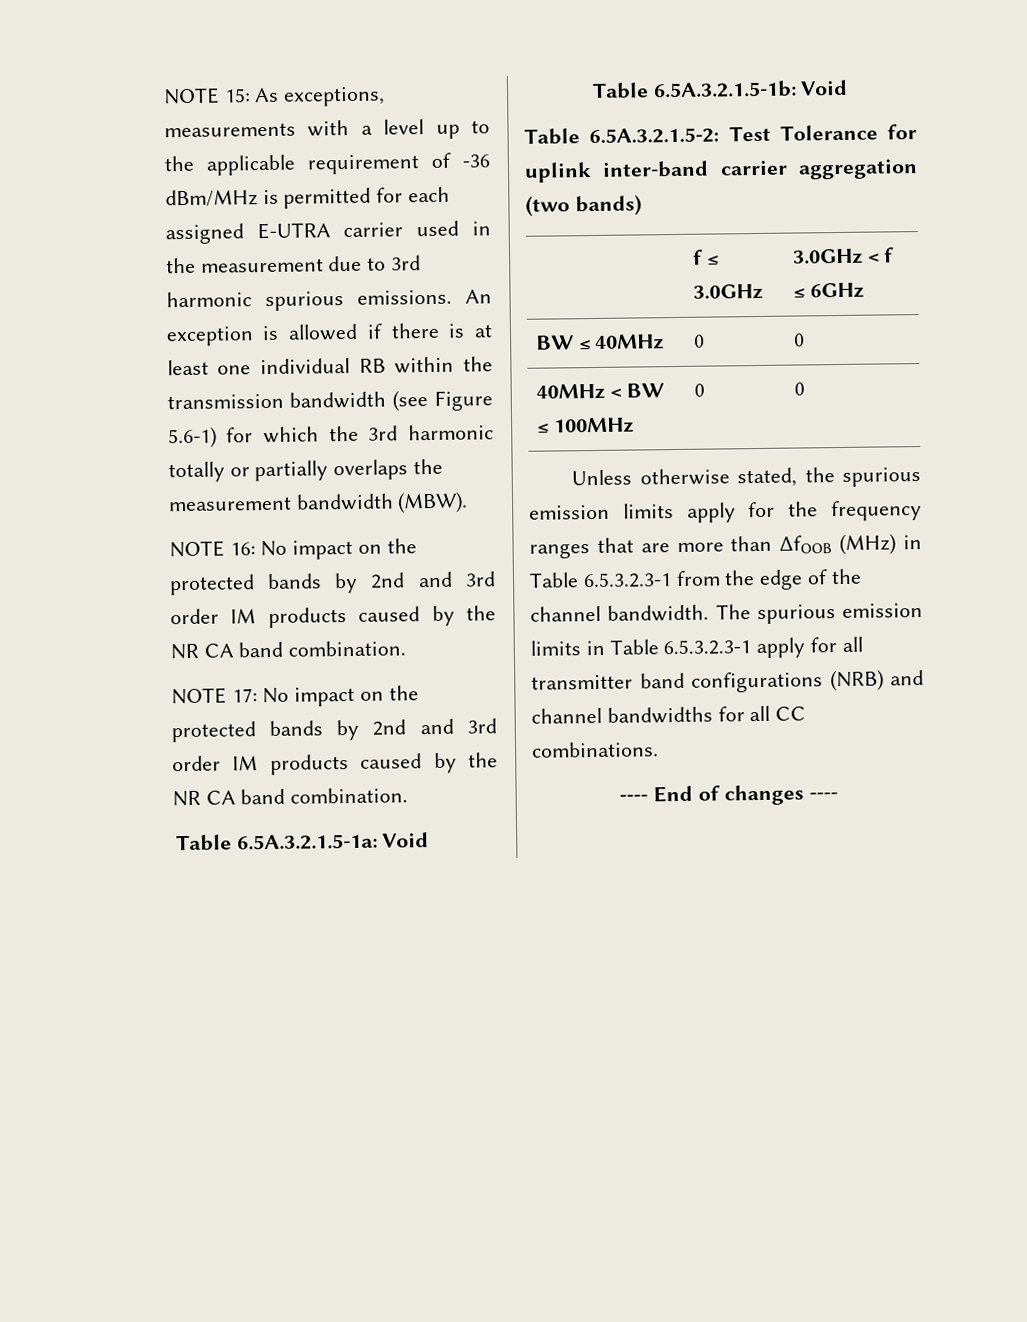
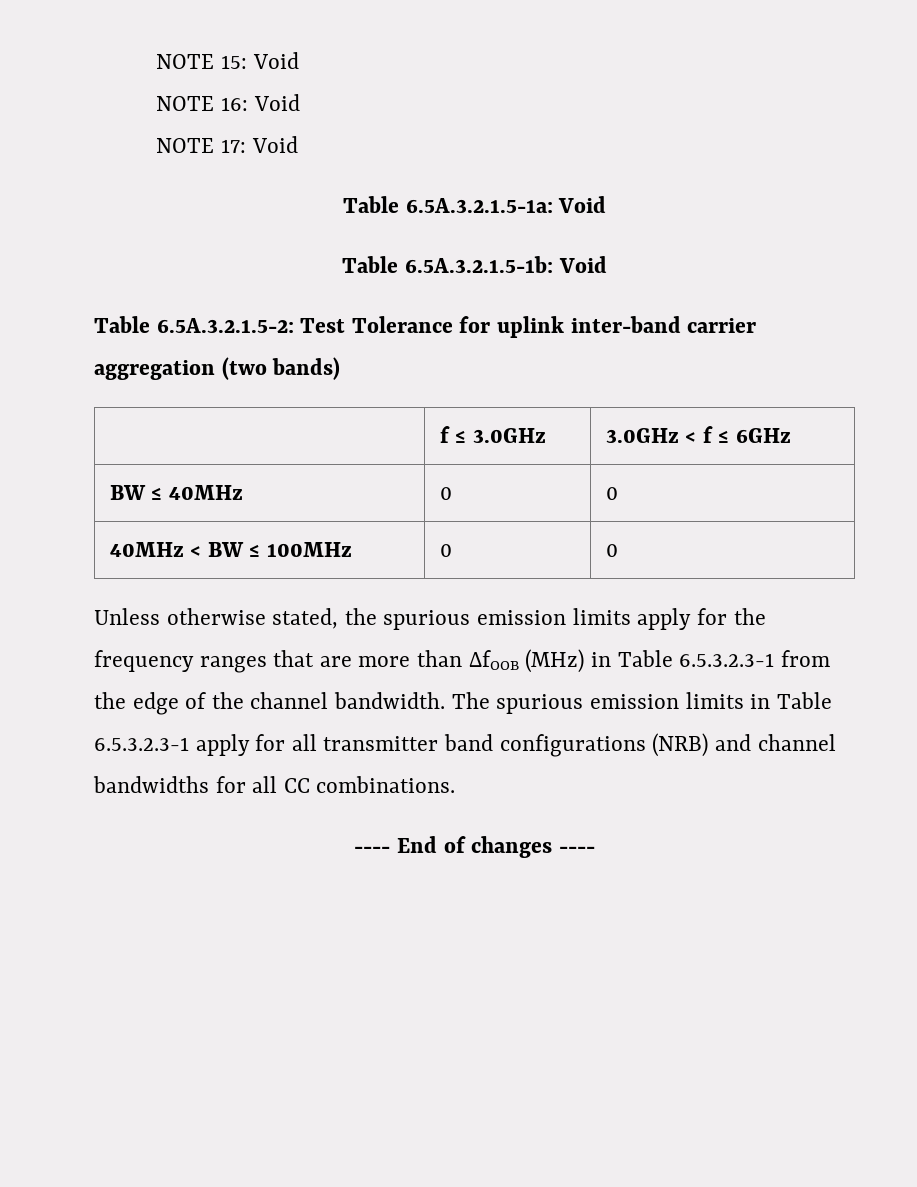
- NOTE 15: As exceptions, measurements with a level up to the applicable requirement of -36 dBm/MHz is permitted for each assigned E-UTRA carrier used in the measurement due to 3rd harmonic spurious emissions. An exception is allowed if there is at least one individual RB within the transmission bandwidth (see Figure 5.6-1) for which the 3rd harmonic totally or partially overlaps the measurement bandwidth (MBW).
- NOTE 16: No impact on the protected bands by 2nd and 3rd order IM products caused by the NR CA band combination.
- NOTE 17: No impact on the protected bands by 2nd and 3rd order IM products caused by the NR CA band combination.
+ NOTE 15: Void
+ NOTE 16: Void
+ NOTE 17: Void

